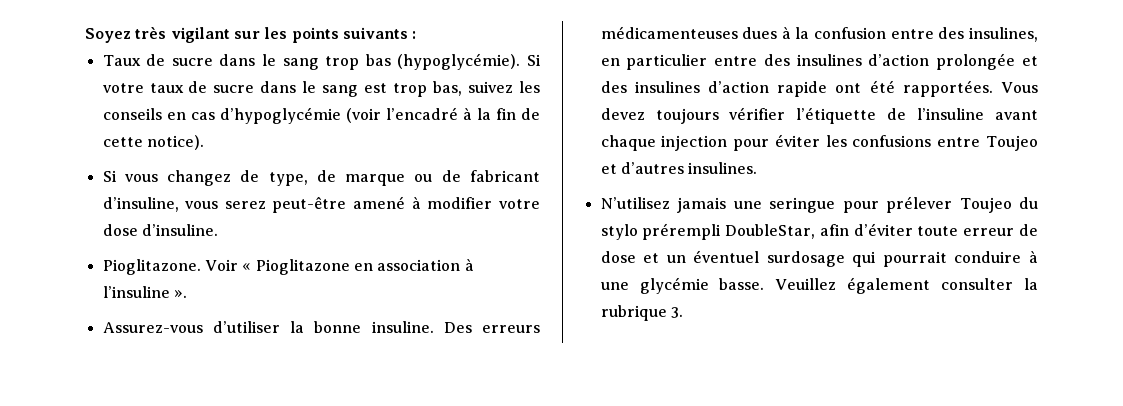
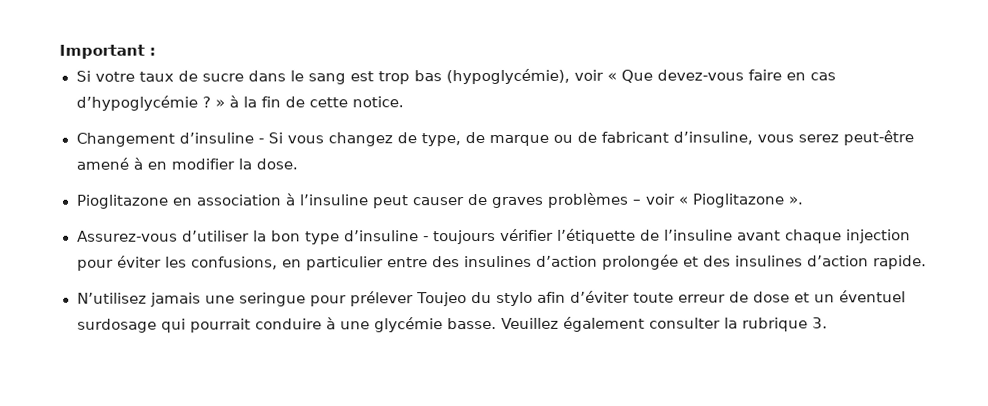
- Soyez très vigilant sur les points suivants :
- Taux de sucre dans le sang trop bas (hypoglycémie). Si votre taux de sucre dans le sang est trop bas, suivez les conseils en cas d’hypoglycémie (voir l’encadré à la fin de cette notice).
- Si vous changez de type, de marque ou de fabricant d’insuline, vous serez peut-être amené à modifier votre dose d’insuline.
- Pioglitazone. Voir « Pioglitazone en association à l’insuline ».
- Assurez-vous d’utiliser la bonne insuline. Des erreurs médicamenteuses dues à la confusion entre des insulines, en particulier entre des insulines d’action prolongée et des insulines d’action rapide ont été rapportées. Vous devez toujours vérifier l’étiquette de l’insuline avant chaque injection pour éviter les confusions entre Toujeo et d’autres insulines.
+ Important :
+ Si votre taux de sucre dans le sang est trop bas (hypoglycémie), voir « Que devez-vous faire en cas d’hypoglycémie ? » à la fin de cette notice.
+ Changement d’insuline - Si vous changez de type, de marque ou de fabricant d’insuline, vous serez peut-être amené à en modifier la dose.
+ Pioglitazone en association à l’insuline peut causer de graves problèmes – voir « Pioglitazone ».
+ Assurez-vous d’utiliser la bon type d’insuline - toujours vérifier l’étiquette de l’insuline avant chaque injection pour éviter les confusions, en particulier entre des insulines d’action prolongée et des insulines d’action rapide.
- N’utilisez jamais une seringue pour prélever Toujeo du stylo prérempli DoubleStar, afin d’éviter toute erreur de dose et un éventuel surdosage qui pourrait conduire à une glycémie basse.
+ N’utilisez jamais une seringue pour prélever Toujeo du stylo afin d’éviter toute erreur de dose et un éventuel surdosage qui pourrait conduire à une glycémie basse.

